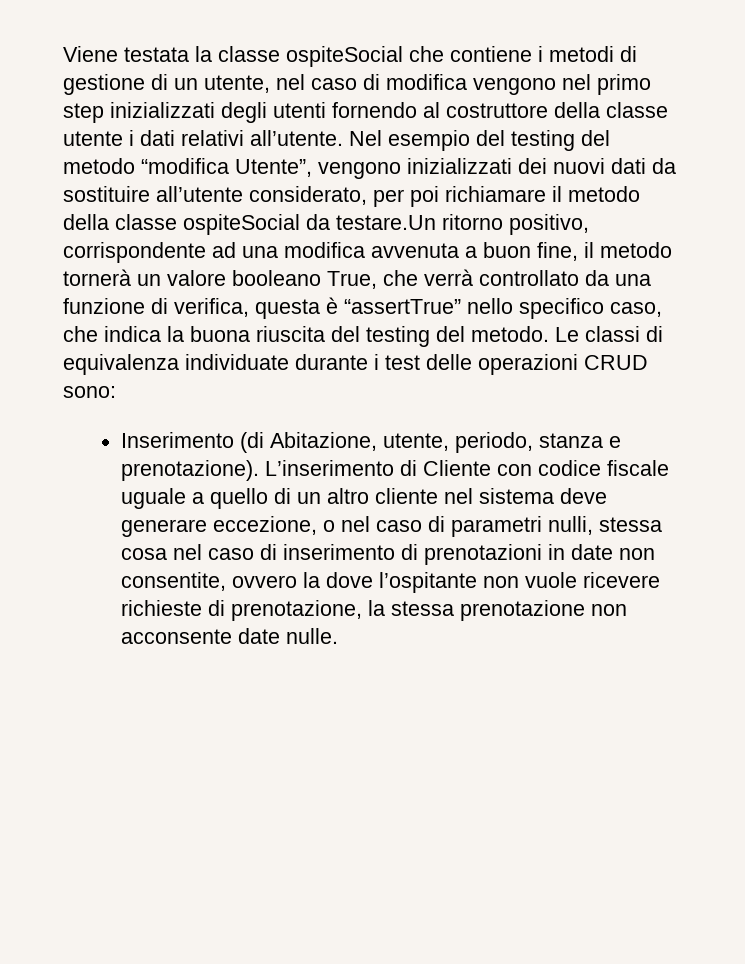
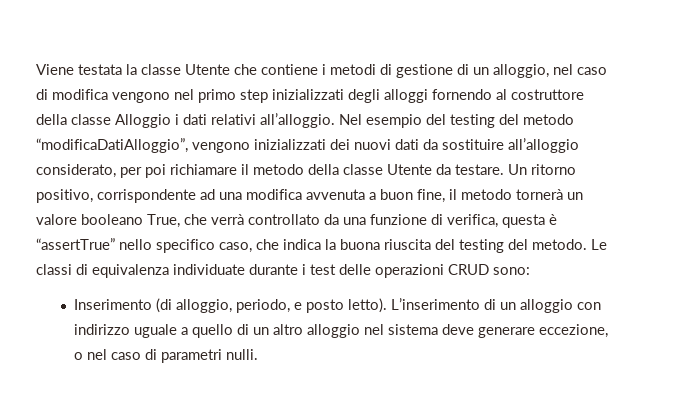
- Viene testata la classe ospiteSocial che contiene i metodi di gestione di un utente, nel caso di modifica vengono nel primo step inizializzati degli utenti fornendo al costruttore della classe utente i dati relativi all’utente.
+ Viene testata la classe Utente che contiene i metodi di gestione di un alloggio, nel caso di modifica vengono nel primo step inizializzati degli alloggi fornendo al costruttore della classe Alloggio i dati relativi all’alloggio.
- Nel esempio del testing del metodo “modifica Utente”, vengono inizializzati dei nuovi dati da sostituire all’utente considerato, per poi richiamare il metodo della classe ospiteSocial da testare.Un ritorno positivo, corrispondente ad una modifica avvenuta a buon fine, il metodo tornerà un valore booleano True, che verrà controllato da una funzione di verifica, questa è “assertTrue” nello specifico caso, che indica la buona riuscita del testing del metodo.
+ Nel esempio del testing del metodo “modificaDatiAlloggio”, vengono inizializzati dei nuovi dati da sostituire all’alloggio considerato, per poi richiamare il metodo della classe Utente da testare. Un ritorno positivo, corrispondente ad una modifica avvenuta a buon fine, il metodo tornerà un valore booleano True, che verrà controllato da una funzione di verifica, questa è “assertTrue” nello specifico caso, che indica la buona riuscita del testing del metodo.
- Inserimento (di Abitazione, utente, periodo, stanza e prenotazione). L’inserimento di Cliente con codice fiscale uguale a quello di un altro cliente nel sistema deve generare eccezione, o nel caso di parametri nulli, stessa cosa nel caso di inserimento di prenotazioni in date non consentite, ovvero la dove l’ospitante non vuole ricevere richieste di prenotazione, la stessa prenotazione non acconsente date nulle.
+ Inserimento (di alloggio, periodo, e posto letto). L’inserimento di un alloggio con indirizzo uguale a quello di un altro alloggio nel sistema deve generare eccezione, o nel caso di parametri nulli.

